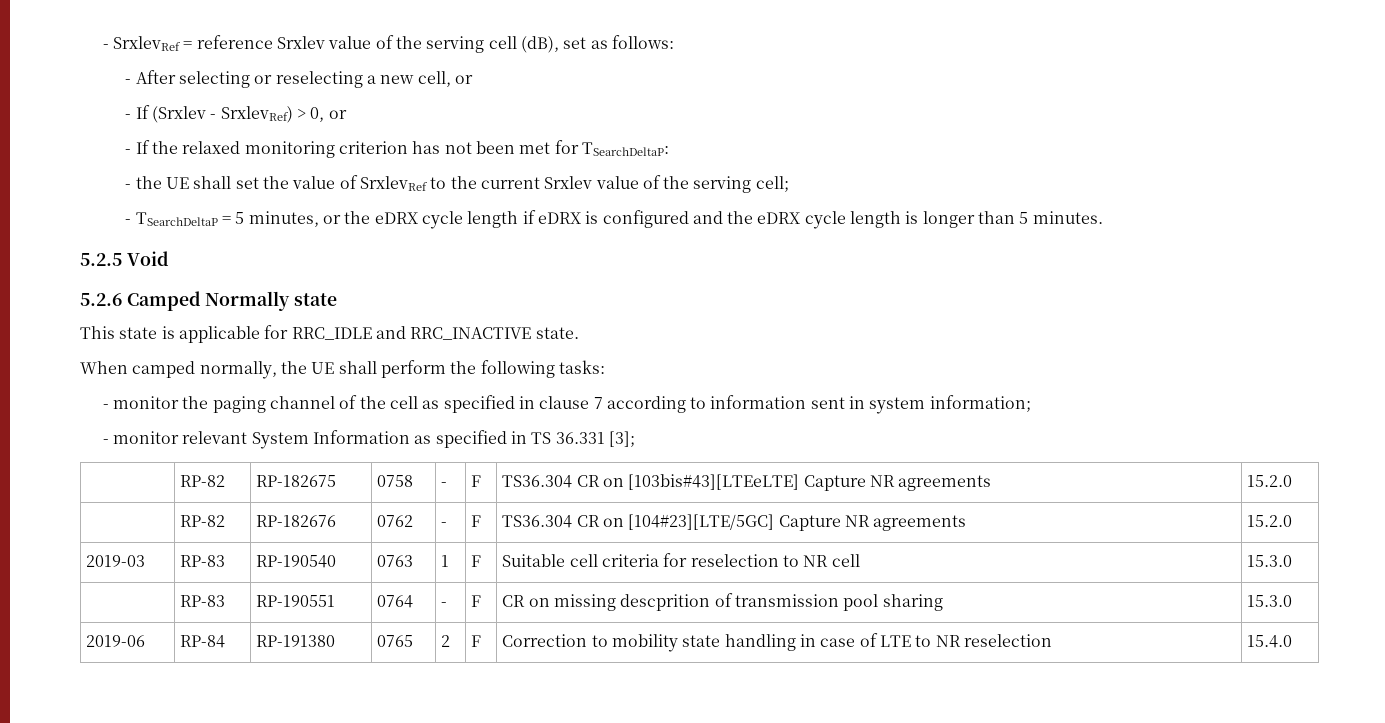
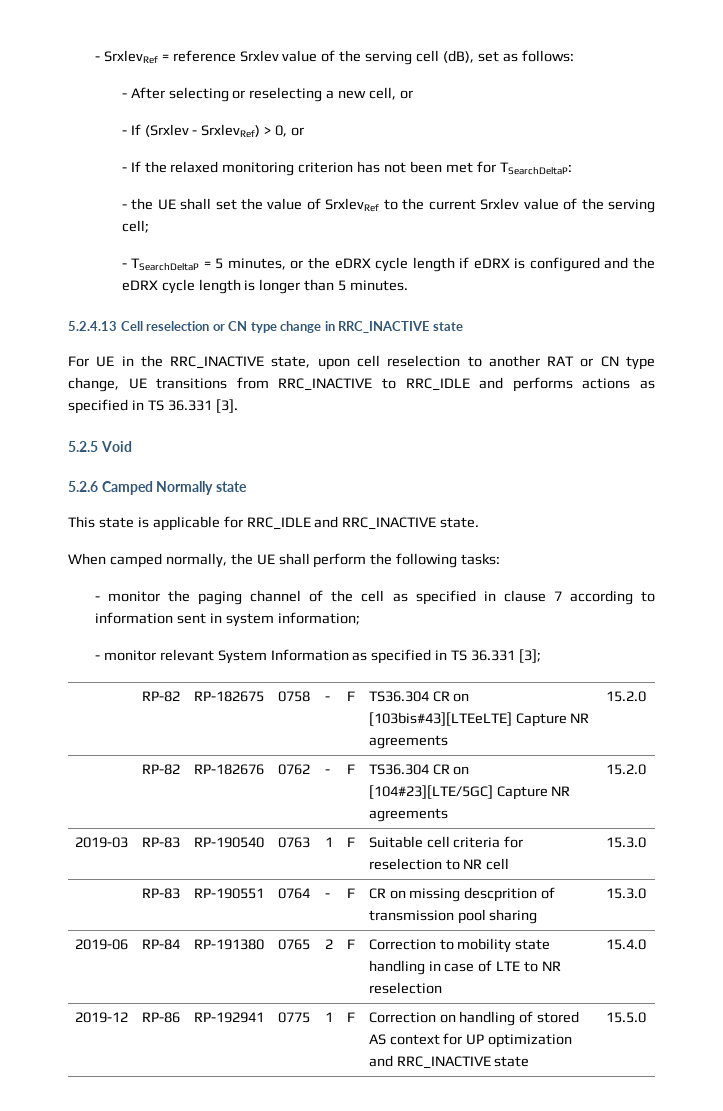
+ 5.2.4.13 Cell reselection or CN type change in RRC_INACTIVE state
+ For UE in the RRC_INACTIVE state, upon cell reselection to another RAT or CN type change, UE transitions from RRC_INACTIVE to RRC_IDLE and performs actions as specified in TS 36.331 [3].
+ 2019-12 | RP-86 | RP-192941 | 0775 | 1 | F | Correction on handling of stored AS context for UP optimization and RRC_INACTIVE state | 15.5.0

